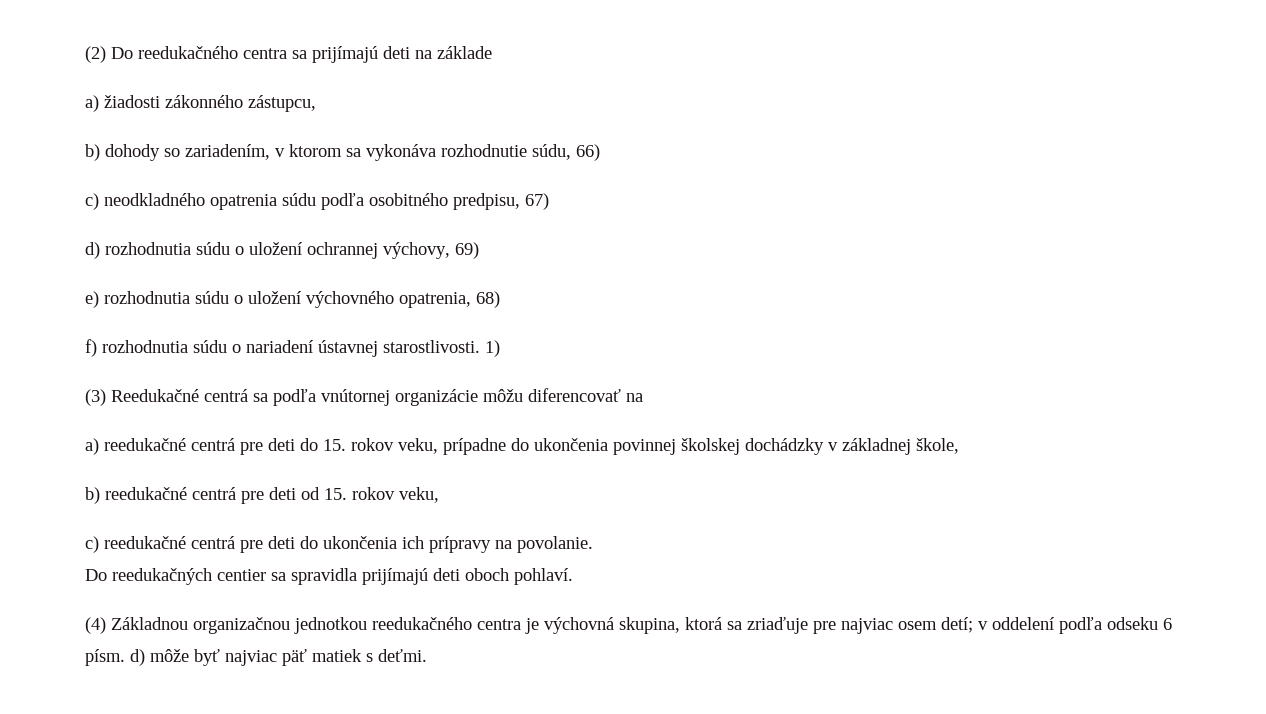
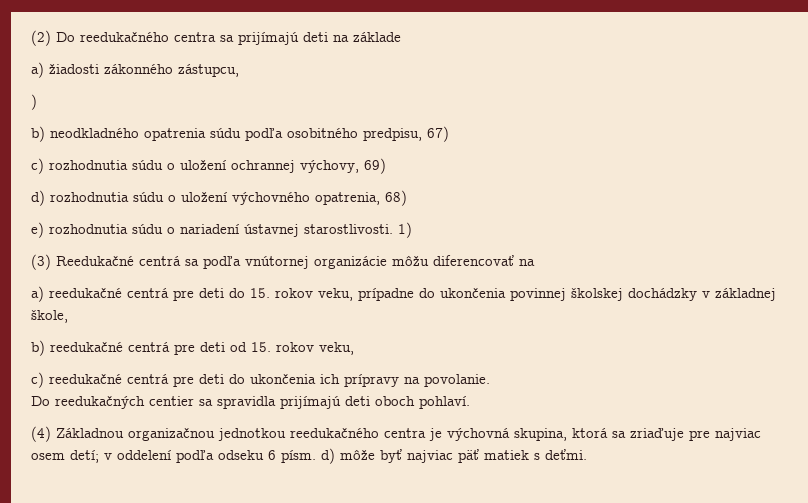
- b) dohody so zariadením, v ktorom sa vykonáva rozhodnutie súdu, 66)
- c) neodkladného opatrenia súdu podľa osobitného predpisu, 67)
+ )
+ b) neodkladného opatrenia súdu podľa osobitného predpisu, 67)
- d) rozhodnutia súdu o uložení ochrannej výchovy, 69)
+ c) rozhodnutia súdu o uložení ochrannej výchovy, 69)
- e) rozhodnutia súdu o uložení výchovného opatrenia, 68)
+ d) rozhodnutia súdu o uložení výchovného opatrenia, 68)
- f) rozhodnutia súdu o nariadení ústavnej starostlivosti.
+ e) rozhodnutia súdu o nariadení ústavnej starostlivosti.

